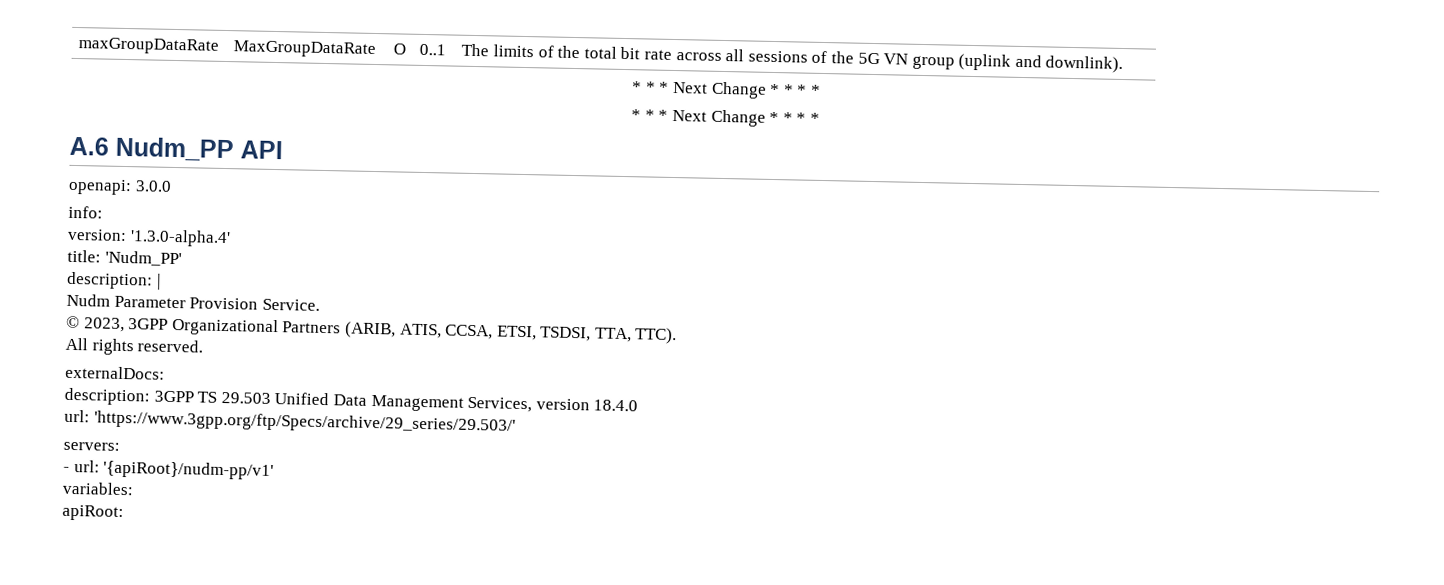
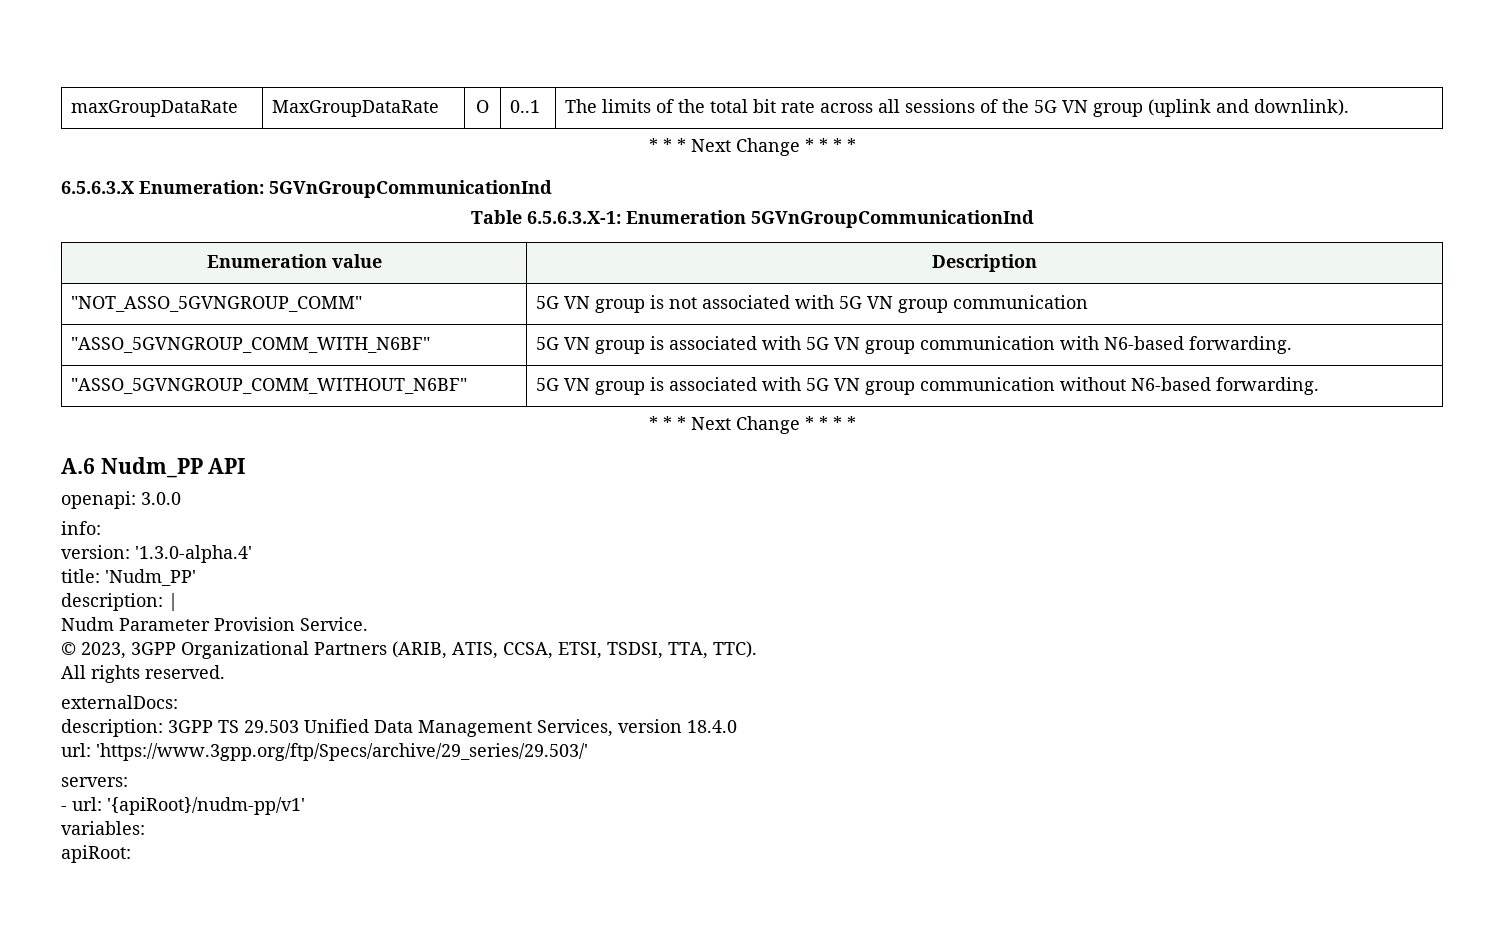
+ 6.5.6.3.X Enumeration: 5GVnGroupCommunicationInd
+ Table 6.5.6.3.X-1: Enumeration 5GVnGroupCommunicationInd
+ Enumeration value | Description
+ "NOT_ASSO_5GVNGROUP_COMM" | 5G VN group is not associated with 5G VN group communication
+ "ASSO_5GVNGROUP_COMM_WITH_N6BF" | 5G VN group is associated with 5G VN group communication with N6-based forwarding.
+ "ASSO_5GVNGROUP_COMM_WITHOUT_N6BF" | 5G VN group is associated with 5G VN group communication without N6-based forwarding.

